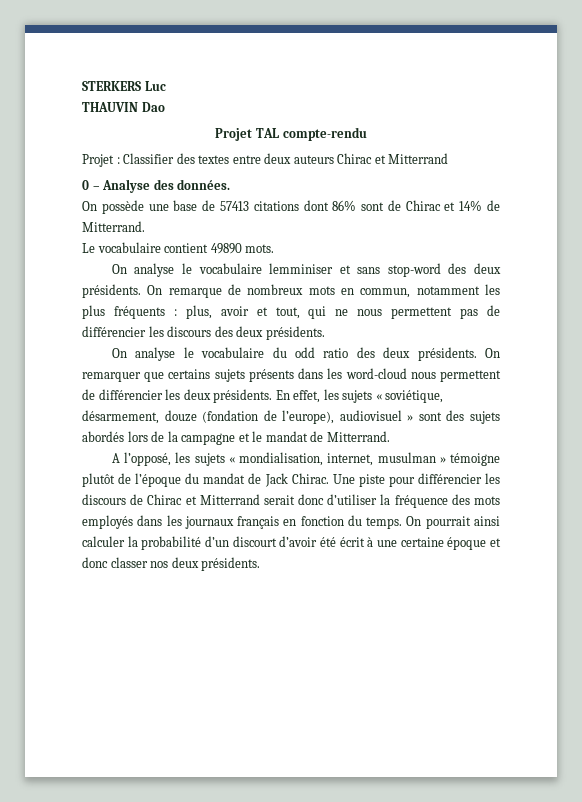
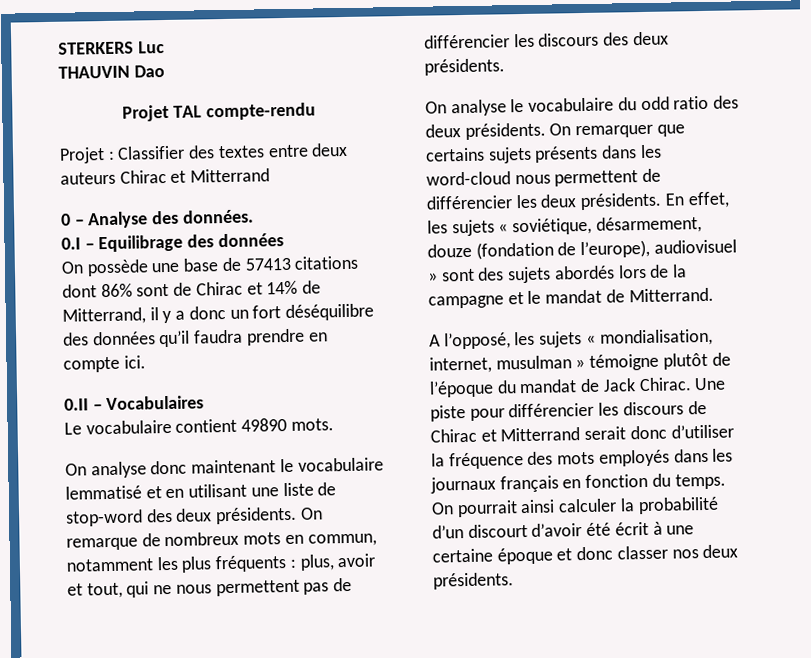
+ 0.I – Equilibrage des données
- On possède une base de 57413 citations dont 86% sont de Chirac et 14% de Mitterrand.
+ On possède une base de 57413 citations dont 86% sont de Chirac et 14% de Mitterrand, il y a donc un fort déséquilibre des données qu’il faudra prendre en compte ici.
+ 0.II – Vocabulaires
- On analyse le vocabulaire lemminiser et sans stop-word des deux présidents.
+ On analyse donc maintenant le vocabulaire lemmatisé et en utilisant une liste de stop-word des deux présidents.

